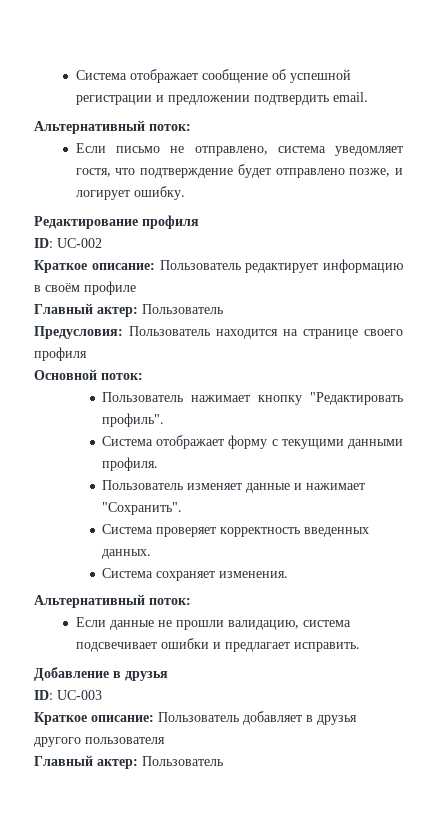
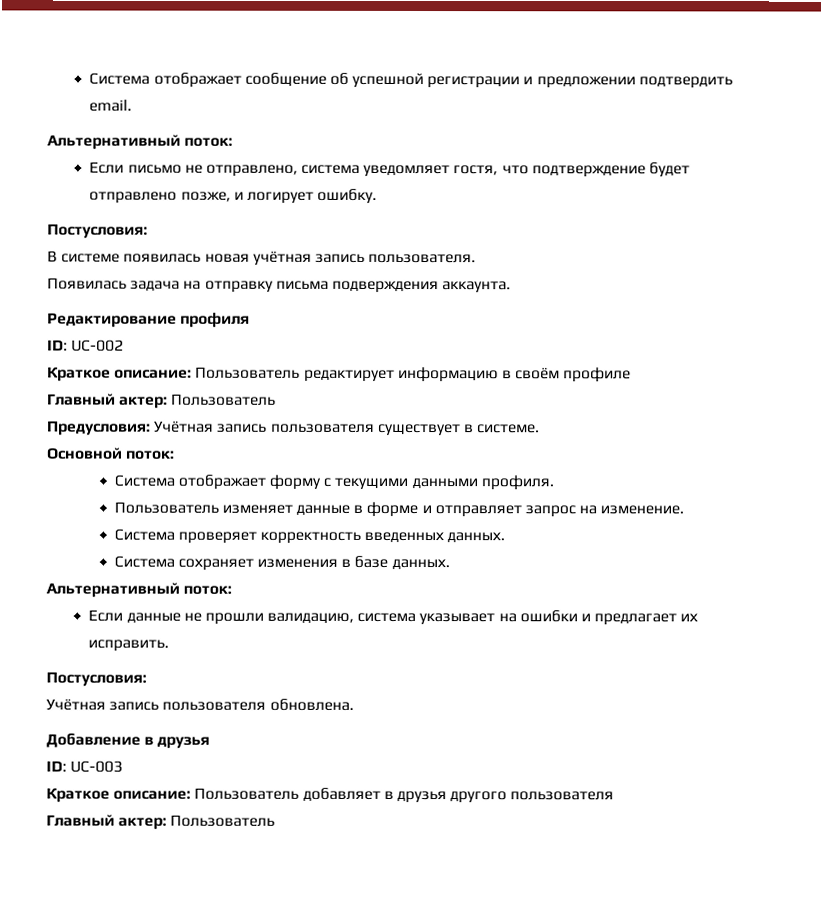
  Если письмо не отправлено, система уведомляет гостя, что подтверждение будет отправлено позже, и логирует ошибку.
+ Постусловия:
+ В системе появилась новая учётная запись пользователя.
+ Появилась задача на отправку письма подверждения аккаунта.
- Предусловия: Пользователь находится на странице своего профиля
+ Предусловия: Учётная запись пользователя существует в системе.
  Основной поток:
- Пользователь нажимает кнопку "Редактировать профиль".
- Пользователь изменяет данные и нажимает "Сохранить".
+ Пользователь изменяет данные в форме и отправляет запрос на изменение.
- Система сохраняет изменения.
+ Система сохраняет изменения в базе данных.
- Если данные не прошли валидацию, система подсвечивает ошибки и предлагает исправить.
+ Если данные не прошли валидацию, система указывает на ошибки и предлагает их исправить.
+ Постусловия:
+ Учётная запись пользователя обновлена.

